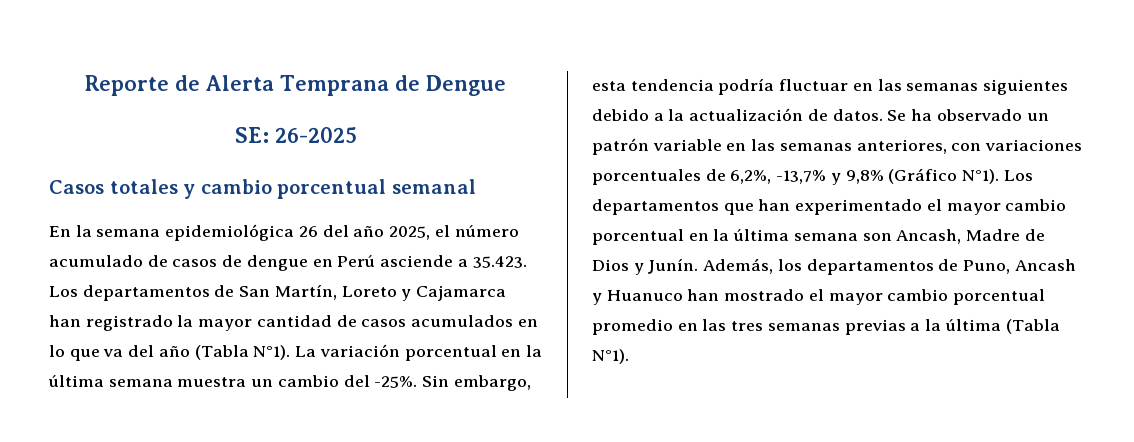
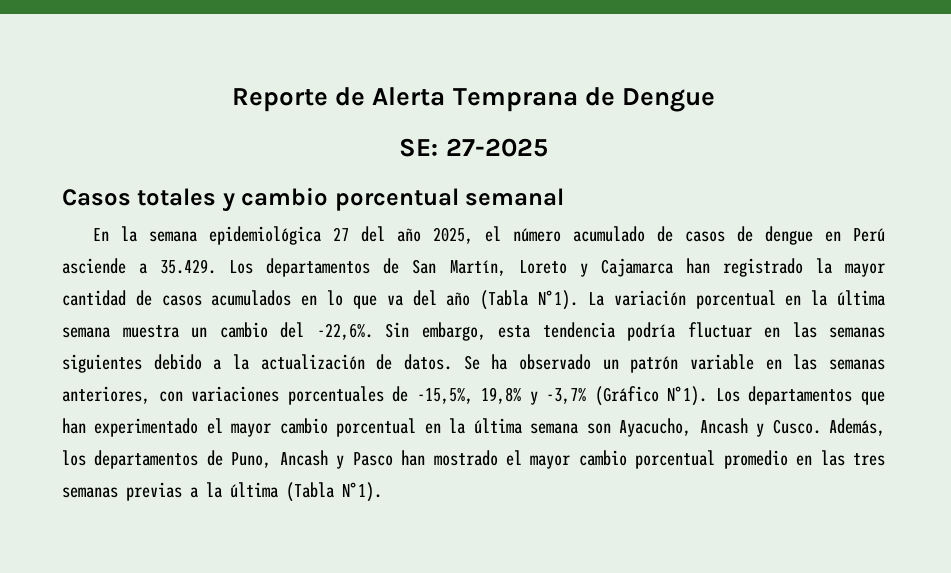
- SE: 26-2025
+ SE: 27-2025
- En la semana epidemiológica 26 del año 2025, el número acumulado de casos de dengue en Perú asciende a 35.423. Los departamentos de San Martín, Loreto y Cajamarca han registrado la mayor cantidad de casos acumulados en lo que va del año (Tabla N°1).
+ En la semana epidemiológica 27 del año 2025, el número acumulado de casos de dengue en Perú asciende a 35.429. Los departamentos de San Martín, Loreto y Cajamarca han registrado la mayor cantidad de casos acumulados en lo que va del año (Tabla N°1).
- La variación porcentual en la última semana muestra un cambio del -25%.
+ La variación porcentual en la última semana muestra un cambio del -22,6%.
- Se ha observado un patrón variable en las semanas anteriores, con variaciones porcentuales de 6,2%, -13,7% y 9,8% (Gráfico N°1).
+ Se ha observado un patrón variable en las semanas anteriores, con variaciones porcentuales de -15,5%, 19,8% y -3,7% (Gráfico N°1).
- Los departamentos que han experimentado el mayor cambio porcentual en la última semana son Ancash, Madre de Dios y Junín.
+ Los departamentos que han experimentado el mayor cambio porcentual en la última semana son Ayacucho, Ancash y Cusco.
- Además, los departamentos de Puno, Ancash y Huanuco han mostrado el mayor cambio porcentual promedio en las tres semanas previas a la última (Tabla N°1).
+ Además, los departamentos de Puno, Ancash y Pasco han mostrado el mayor cambio porcentual promedio en las tres semanas previas a la última (Tabla N°1).

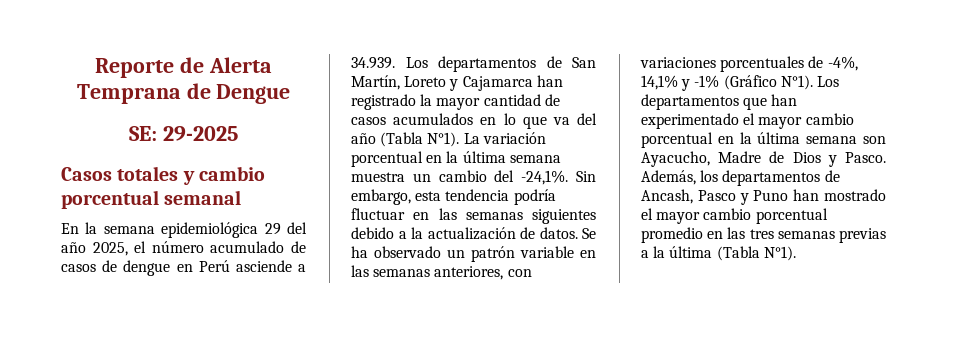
- SE: 27-2025
+ SE: 29-2025
- En la semana epidemiológica 27 del año 2025, el número acumulado de casos de dengue en Perú asciende a 35.429. Los departamentos de San Martín, Loreto y Cajamarca han registrado la mayor cantidad de casos acumulados en lo que va del año (Tabla N°1).
+ En la semana epidemiológica 29 del año 2025, el número acumulado de casos de dengue en Perú asciende a 34.939. Los departamentos de San Martín, Loreto y Cajamarca han registrado la mayor cantidad de casos acumulados en lo que va del año (Tabla N°1).
- La variación porcentual en la última semana muestra un cambio del -22,6%.
+ La variación porcentual en la última semana muestra un cambio del -24,1%.
- Se ha observado un patrón variable en las semanas anteriores, con variaciones porcentuales de -15,5%, 19,8% y -3,7% (Gráfico N°1).
+ Se ha observado un patrón variable en las semanas anteriores, con variaciones porcentuales de -4%, 14,1% y -1% (Gráfico N°1).
- Los departamentos que han experimentado el mayor cambio porcentual en la última semana son Ayacucho, Ancash y Cusco. Además, los departamentos de Puno, Ancash y Pasco han mostrado el mayor cambio porcentual promedio en las tres semanas previas a la última (Tabla N°1).
+ Los departamentos que han experimentado el mayor cambio porcentual en la última semana son Ayacucho, Madre de Dios y Pasco. Además, los departamentos de Ancash, Pasco y Puno han mostrado el mayor cambio porcentual promedio en las tres semanas previas a la última (Tabla N°1).

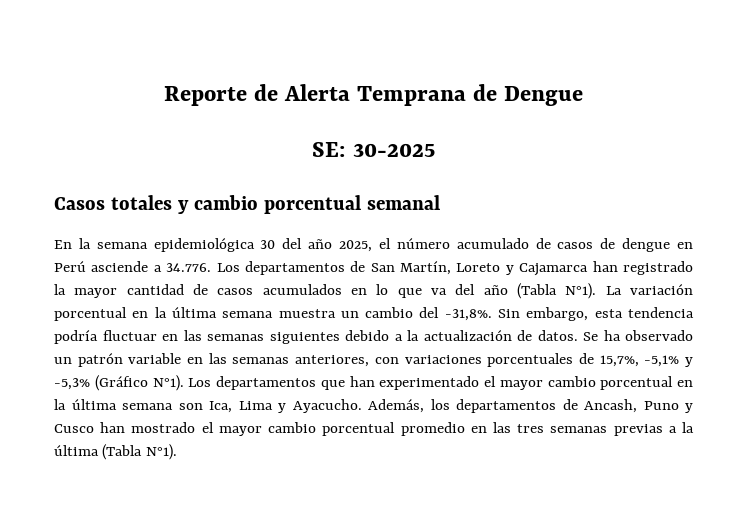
- SE: 29-2025
+ SE: 30-2025
- En la semana epidemiológica 29 del año 2025, el número acumulado de casos de dengue en Perú asciende a 34.939. Los departamentos de San Martín, Loreto y Cajamarca han registrado la mayor cantidad de casos acumulados en lo que va del año (Tabla N°1).
+ En la semana epidemiológica 30 del año 2025, el número acumulado de casos de dengue en Perú asciende a 34.776. Los departamentos de San Martín, Loreto y Cajamarca han registrado la mayor cantidad de casos acumulados en lo que va del año (Tabla N°1).
- La variación porcentual en la última semana muestra un cambio del -24,1%.
+ La variación porcentual en la última semana muestra un cambio del -31,8%.
- Se ha observado un patrón variable en las semanas anteriores, con variaciones porcentuales de -4%, 14,1% y -1% (Gráfico N°1).
+ Se ha observado un patrón variable en las semanas anteriores, con variaciones porcentuales de 15,7%, -5,1% y -5,3% (Gráfico N°1).
- Los departamentos que han experimentado el mayor cambio porcentual en la última semana son Ayacucho, Madre de Dios y Pasco.
+ Los departamentos que han experimentado el mayor cambio porcentual en la última semana son Ica, Lima y Ayacucho.
- Además, los departamentos de Ancash, Pasco y Puno han mostrado el mayor cambio porcentual promedio en las tres semanas previas a la última (Tabla N°1).
+ Además, los departamentos de Ancash, Puno y Cusco han mostrado el mayor cambio porcentual promedio en las tres semanas previas a la última (Tabla N°1).

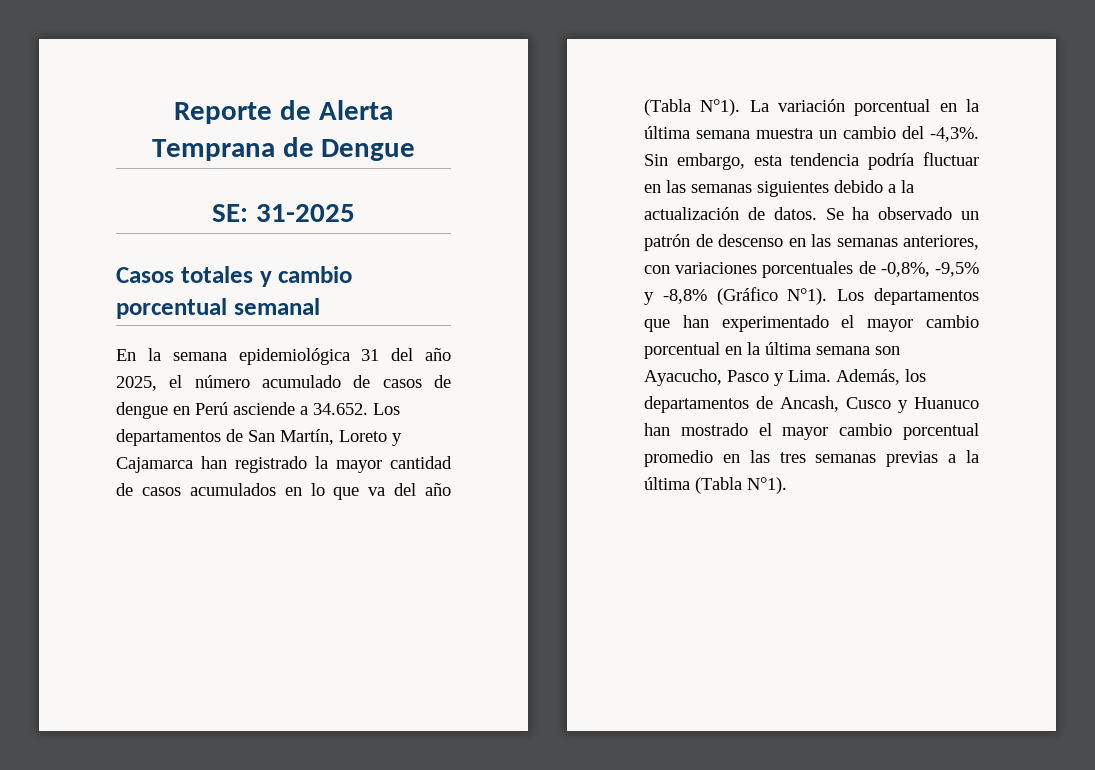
- SE: 30-2025
+ SE: 31-2025
- En la semana epidemiológica 30 del año 2025, el número acumulado de casos de dengue en Perú asciende a 34.776. Los departamentos de San Martín, Loreto y Cajamarca han registrado la mayor cantidad de casos acumulados en lo que va del año (Tabla N°1).
+ En la semana epidemiológica 31 del año 2025, el número acumulado de casos de dengue en Perú asciende a 34.652. Los departamentos de San Martín, Loreto y Cajamarca han registrado la mayor cantidad de casos acumulados en lo que va del año (Tabla N°1).
- La variación porcentual en la última semana muestra un cambio del -31,8%.
+ La variación porcentual en la última semana muestra un cambio del -4,3%.
- Se ha observado un patrón variable en las semanas anteriores, con variaciones porcentuales de 15,7%, -5,1% y -5,3% (Gráfico N°1).
+ Se ha observado un patrón de descenso en las semanas anteriores, con variaciones porcentuales de -0,8%, -9,5% y -8,8% (Gráfico N°1).
- Los departamentos que han experimentado el mayor cambio porcentual en la última semana son Ica, Lima y Ayacucho.
+ Los departamentos que han experimentado el mayor cambio porcentual en la última semana son Ayacucho, Pasco y Lima.
- Además, los departamentos de Ancash, Puno y Cusco han mostrado el mayor cambio porcentual promedio en las tres semanas previas a la última (Tabla N°1).
+ Además, los departamentos de Ancash, Cusco y Huanuco han mostrado el mayor cambio porcentual promedio en las tres semanas previas a la última (Tabla N°1).

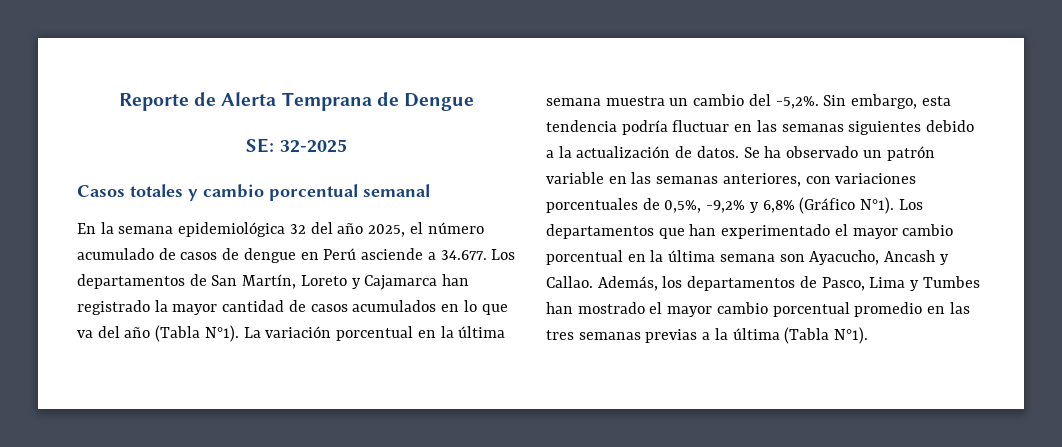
- SE: 31-2025
+ SE: 32-2025
- En la semana epidemiológica 31 del año 2025, el número acumulado de casos de dengue en Perú asciende a 34.652. Los departamentos de San Martín, Loreto y Cajamarca han registrado la mayor cantidad de casos acumulados en lo que va del año (Tabla N°1).
+ En la semana epidemiológica 32 del año 2025, el número acumulado de casos de dengue en Perú asciende a 34.677. Los departamentos de San Martín, Loreto y Cajamarca han registrado la mayor cantidad de casos acumulados en lo que va del año (Tabla N°1).
- La variación porcentual en la última semana muestra un cambio del -4,3%.
+ La variación porcentual en la última semana muestra un cambio del -5,2%.
- Se ha observado un patrón de descenso en las semanas anteriores, con variaciones porcentuales de -0,8%, -9,5% y -8,8% (Gráfico N°1).
+ Se ha observado un patrón variable en las semanas anteriores, con variaciones porcentuales de 0,5%, -9,2% y 6,8% (Gráfico N°1).
- Los departamentos que han experimentado el mayor cambio porcentual en la última semana son Ayacucho, Pasco y Lima.
+ Los departamentos que han experimentado el mayor cambio porcentual en la última semana son Ayacucho, Ancash y Callao.
- Además, los departamentos de Ancash, Cusco y Huanuco han mostrado el mayor cambio porcentual promedio en las tres semanas previas a la última (Tabla N°1).
+ Además, los departamentos de Pasco, Lima y Tumbes han mostrado el mayor cambio porcentual promedio en las tres semanas previas a la última (Tabla N°1).

